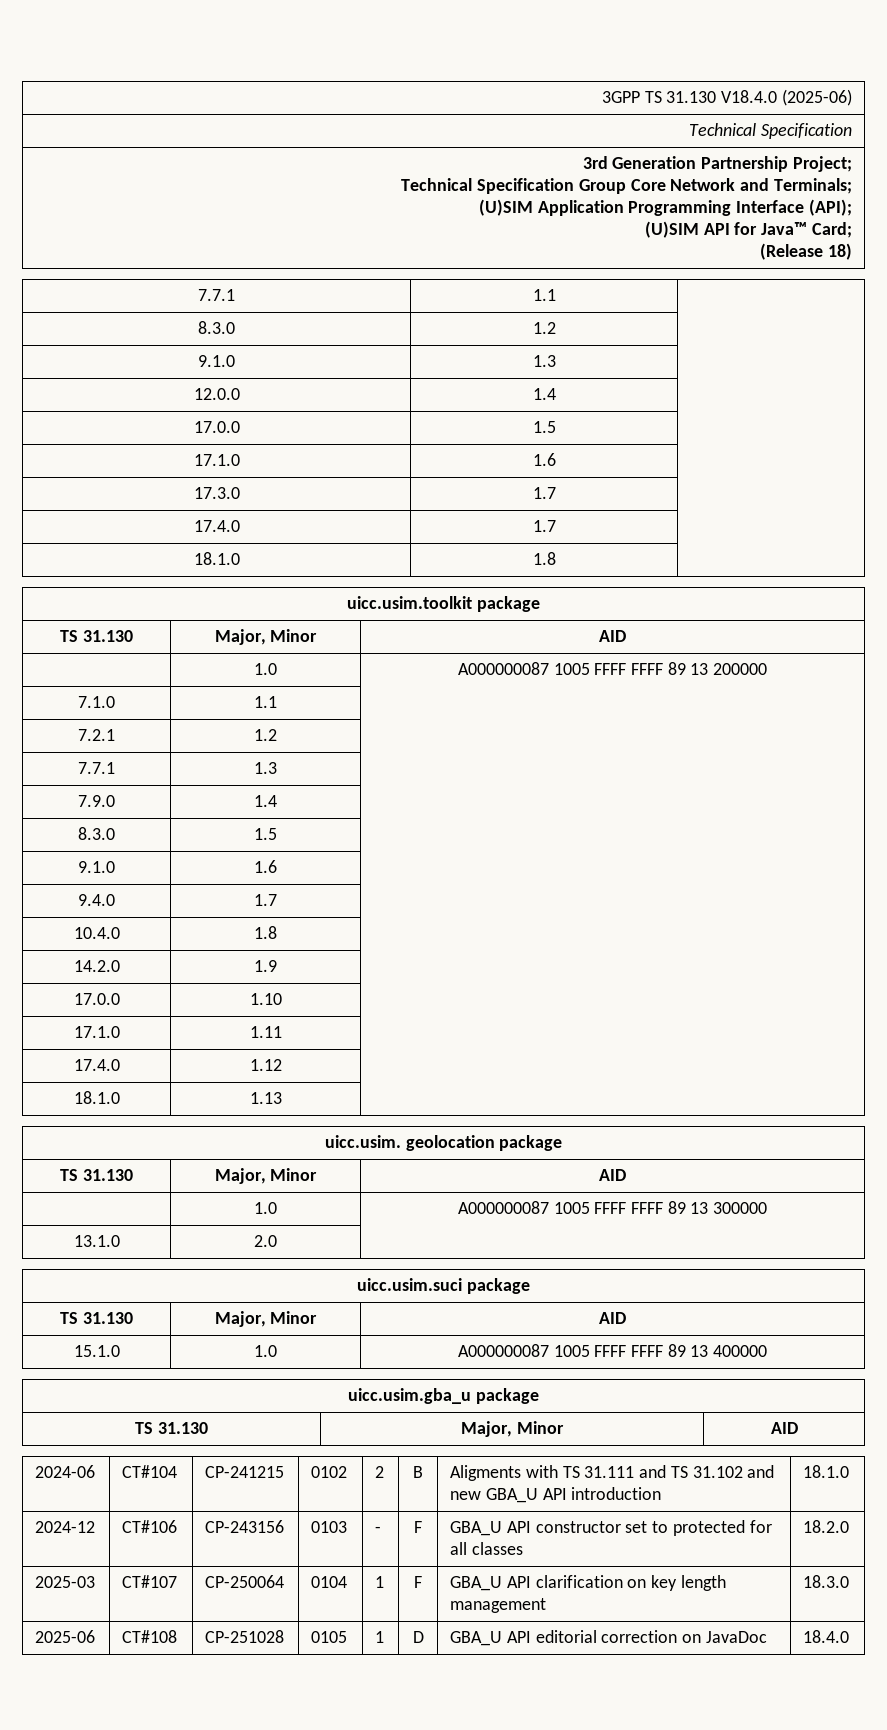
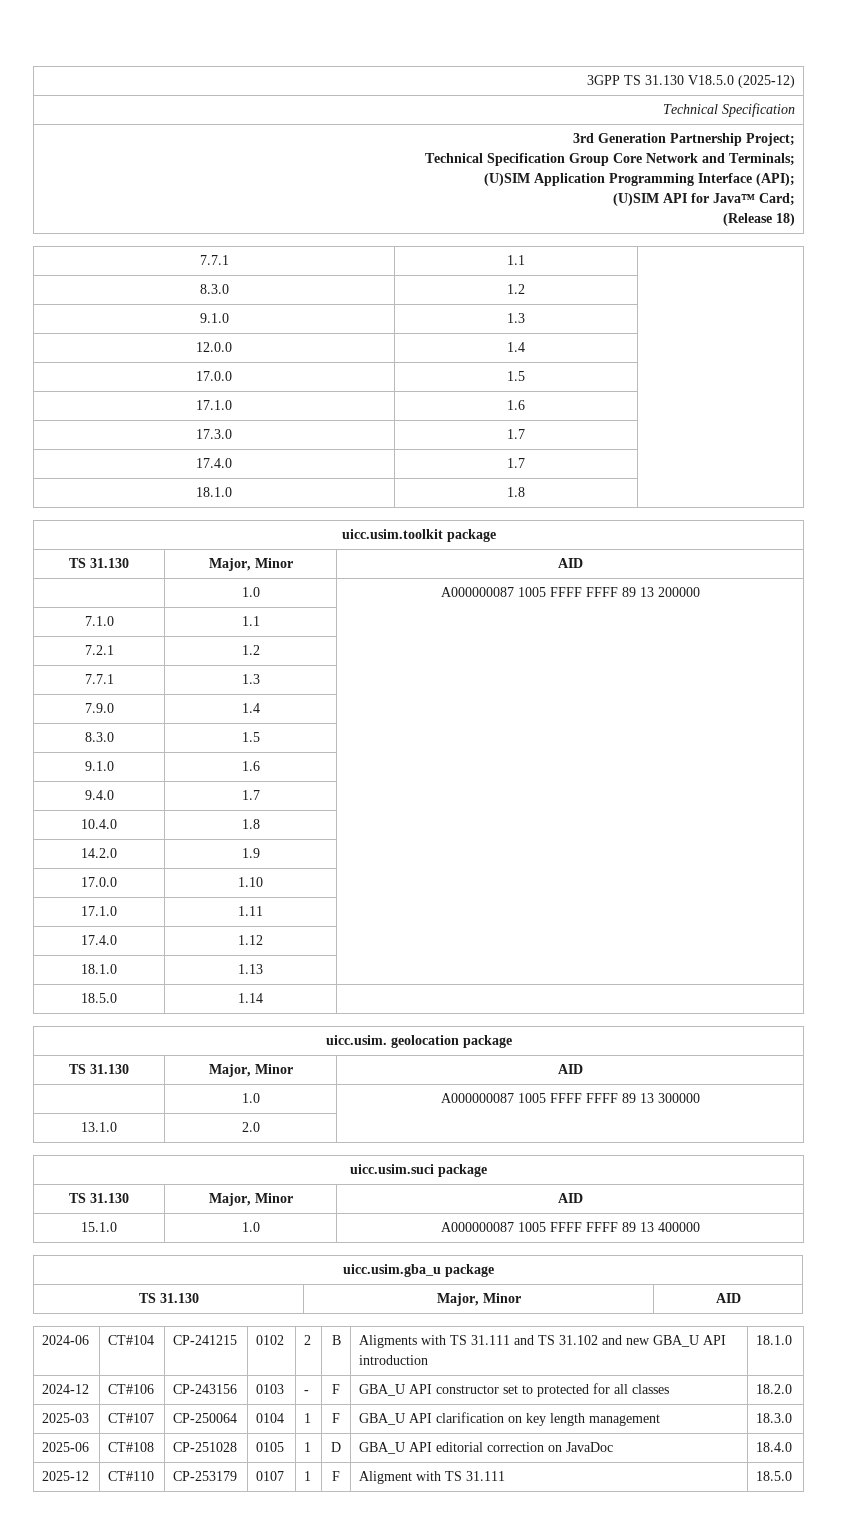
- 3GPP TS 31.130 V18.4.0 (2025-06)
+ 3GPP TS 31.130 V18.5.0 (2025-12)
+ 18.5.0 | 1.14 |
+ 2025-12 | CT#110 | CP-253179 | 0107 | 1 | F | Aligment with TS 31.111 | 18.5.0

